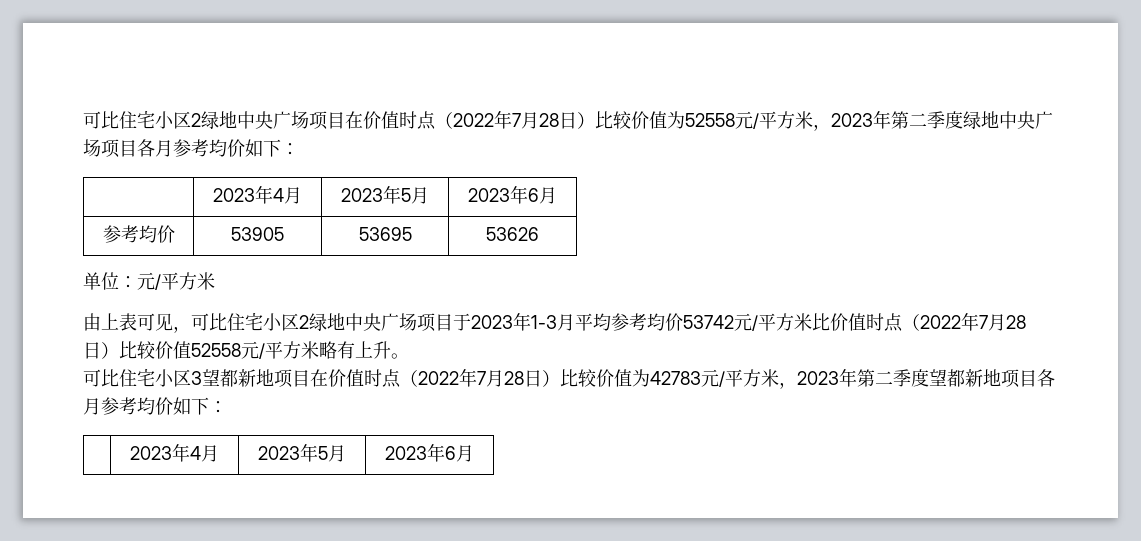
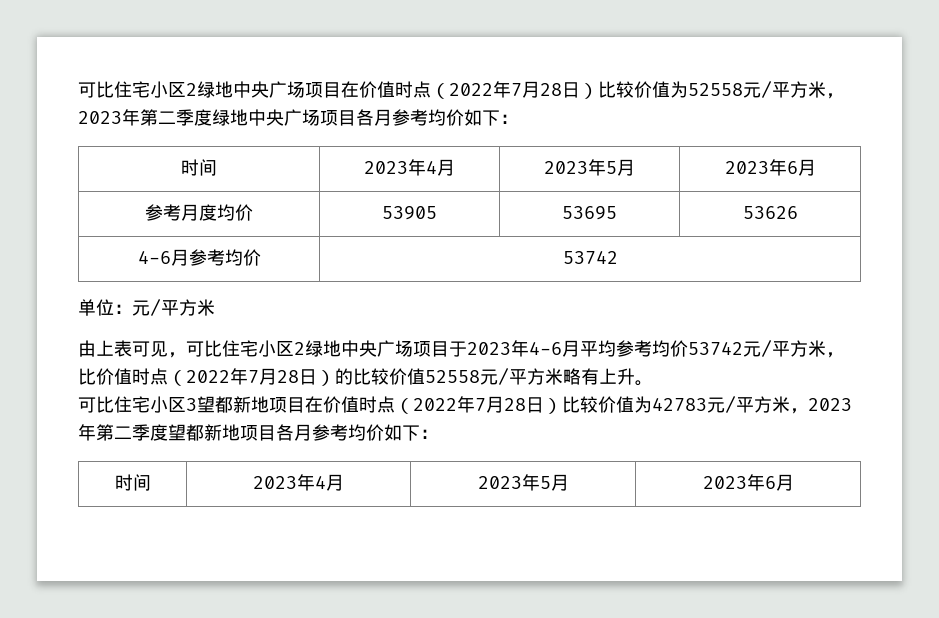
  可比住宅小区2绿地中央广场项目在价值时点（2022年7月28日）比较价值为52558元/平方米，2023年第二季度绿地中央广场项目各月参考均价如下：
- | 2023年4月 | 2023年5月 | 2023年6月
+ 时间 | 2023年4月 | 2023年5月 | 2023年6月
- 参考均价 | 53905 | 53695 | 53626
+ 参考月度均价 | 53905 | 53695 | 53626
+ 4-6月参考均价 | 53742
- 由上表可见，可比住宅小区2绿地中央广场项目于2023年1-3月平均参考均价53742元/平方米比价值时点（2022年7月28日）比较价值52558元/平方米略有上升。
+ 由上表可见，可比住宅小区2绿地中央广场项目于2023年4-6月平均参考均价53742元/平方米，比价值时点（2022年7月28日）的比较价值52558元/平方米略有上升。
  可比住宅小区3望都新地项目在价值时点（2022年7月28日）比较价值为42783元/平方米，2023年第二季度望都新地项目各月参考均价如下：
- | 2023年4月 | 2023年5月 | 2023年6月
+ 时间 | 2023年4月 | 2023年5月 | 2023年6月

